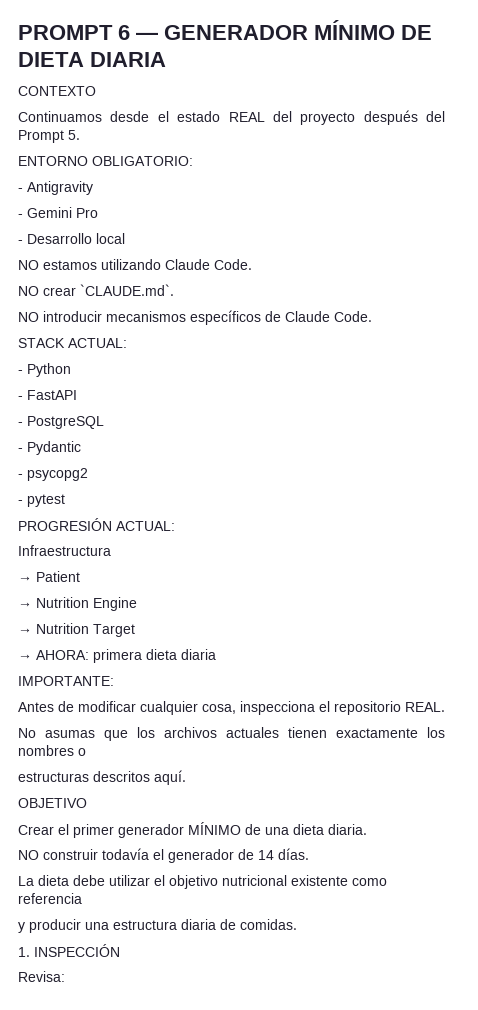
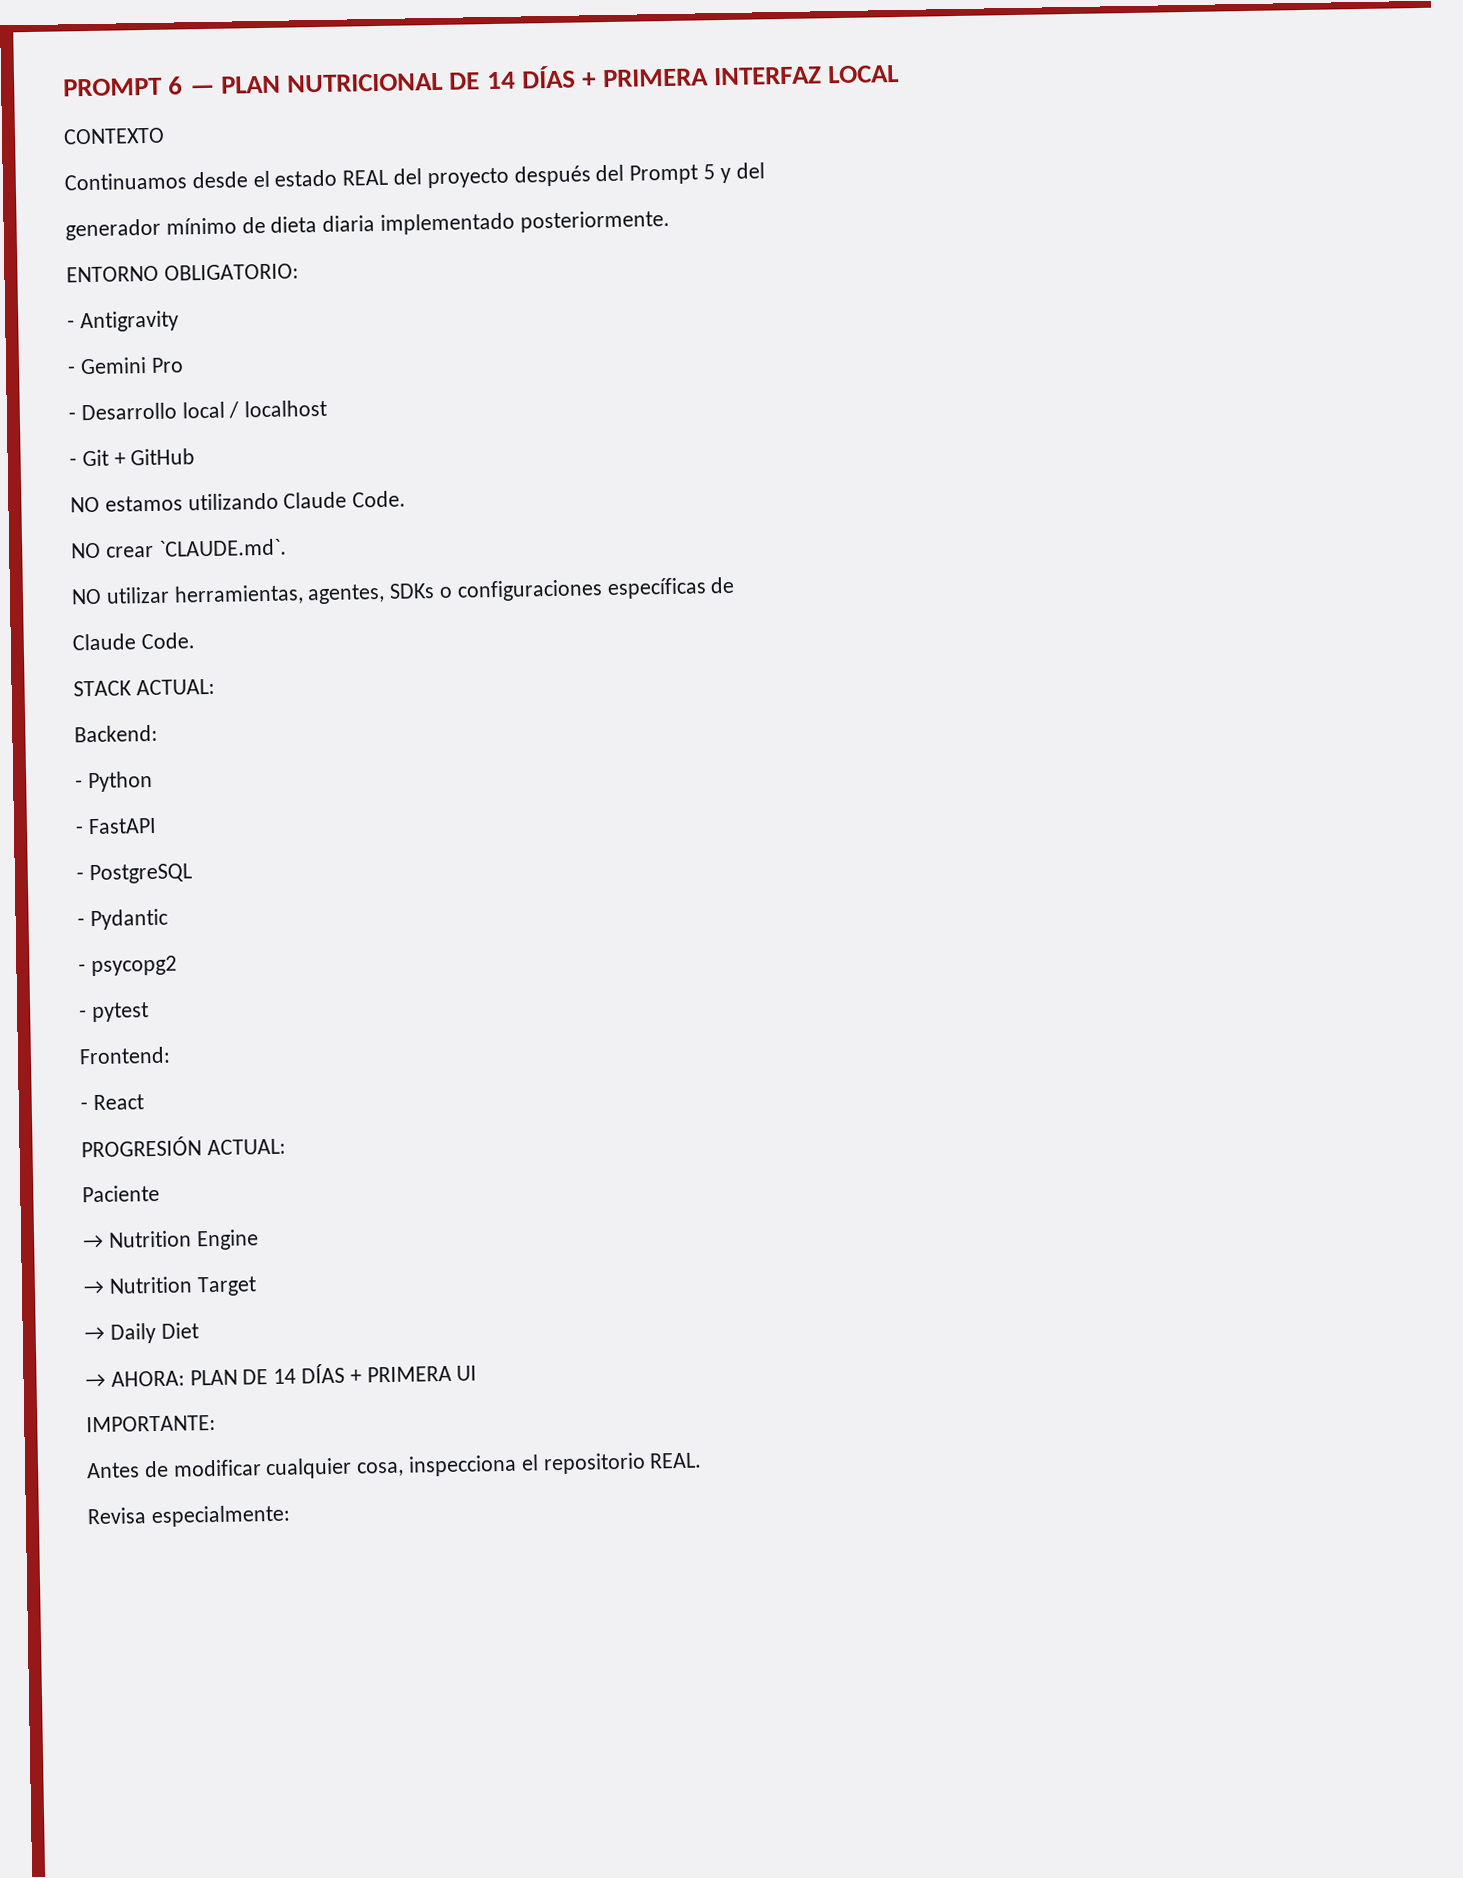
- PROMPT 6 — GENERADOR MÍNIMO DE DIETA DIARIA
+ PROMPT 6 — PLAN NUTRICIONAL DE 14 DÍAS + PRIMERA INTERFAZ LOCAL
- Continuamos desde el estado REAL del proyecto después del Prompt 5.
+ Continuamos desde el estado REAL del proyecto después del Prompt 5 y del
+ generador mínimo de dieta diaria implementado posteriormente.
- - Desarrollo local
+ - Desarrollo local / localhost
+ - Git + GitHub
- NO introducir mecanismos específicos de Claude Code.
+ NO utilizar herramientas, agentes, SDKs o configuraciones específicas de
+ Claude Code.
+ Backend:
+ Frontend:
+ - React
- Infraestructura
- → Patient
+ Paciente
+ → Daily Diet
- → AHORA: primera dieta diaria
+ → AHORA: PLAN DE 14 DÍAS + PRIMERA UI
- No asumas que los archivos actuales tienen exactamente los nombres o
- estructuras descritos aquí.
- OBJETIVO
- Crear el primer generador MÍNIMO de una dieta diaria.
- NO construir todavía el generador de 14 días.
- La dieta debe utilizar el objetivo nutricional existente como referencia
- y producir una estructura diaria de comidas.
- 1. INSPECCIÓN
- Revisa:
+ Revisa especialmente:

